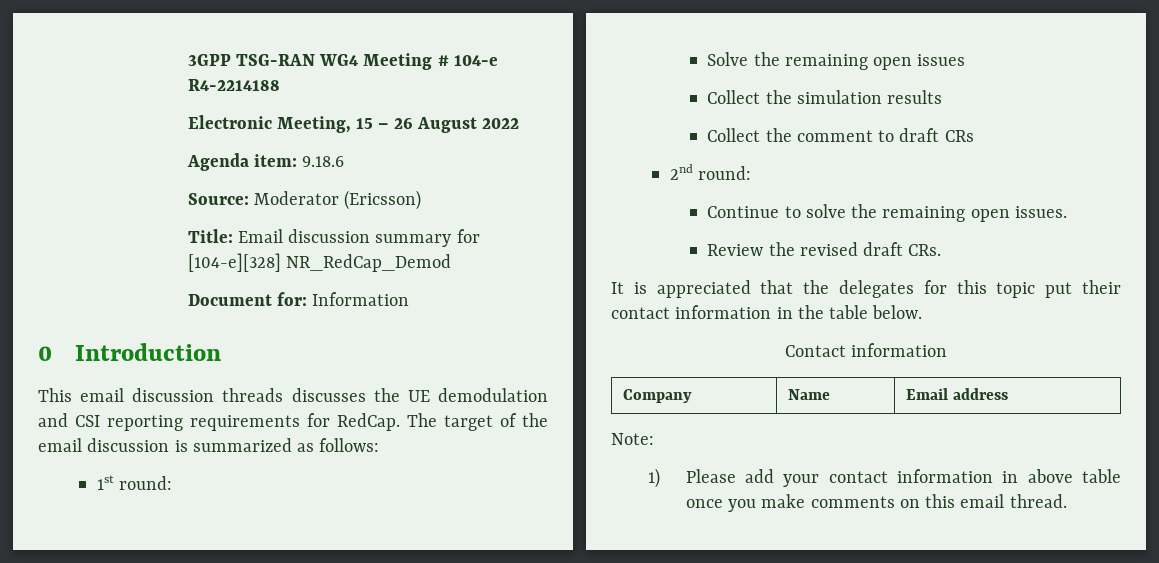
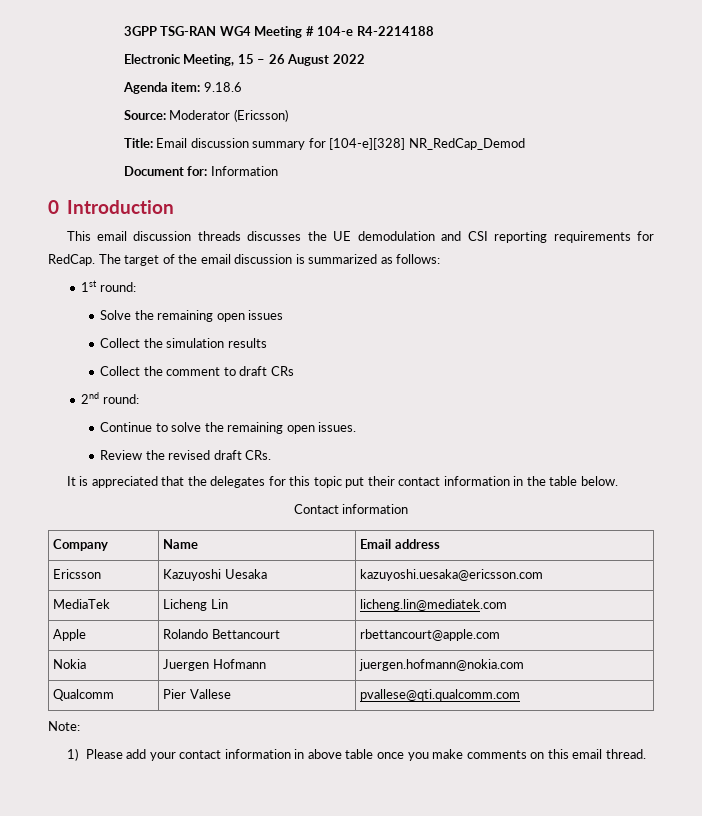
+ Ericsson | Kazuyoshi Uesaka | kazuyoshi.uesaka@ericsson.com
+ MediaTek | Licheng Lin | licheng.lin@mediatek.com
+ Apple | Rolando Bettancourt | rbettancourt@apple.com
+ Nokia | Juergen Hofmann | juergen.hofmann@nokia.com
+ Qualcomm | Pier Vallese | pvallese@qti.qualcomm.com

